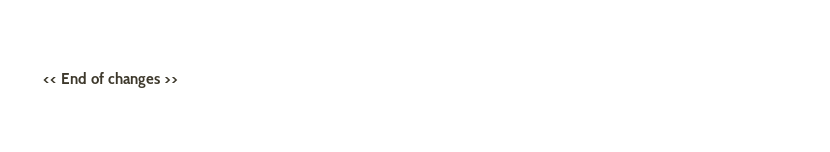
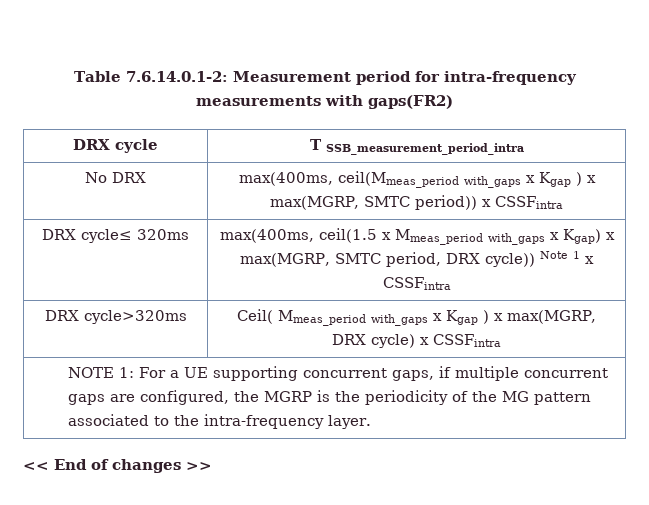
+ Table 7.6.14.0.1-2: Measurement period for intra-frequency measurements with gaps(FR2)
+ DRX cycle | T SSB_measurement_period_intra
+ No DRX | max(400ms, ceil(Mmeas_period with_gaps x Kgap ) x max(MGRP, SMTC period)) x CSSFintra
+ DRX cycle≤ 320ms | max(400ms, ceil(1.5 x Mmeas_period with_gaps x Kgap) x max(MGRP, SMTC period, DRX cycle)) Note 1 x CSSFintra
+ DRX cycle>320ms | Ceil( Mmeas_period with_gaps x Kgap ) x max(MGRP, DRX cycle) x CSSFintra
+ NOTE 1: For a UE supporting concurrent gaps, if multiple concurrent gaps are configured, the MGRP is the periodicity of the MG pattern associated to the intra-frequency layer.

